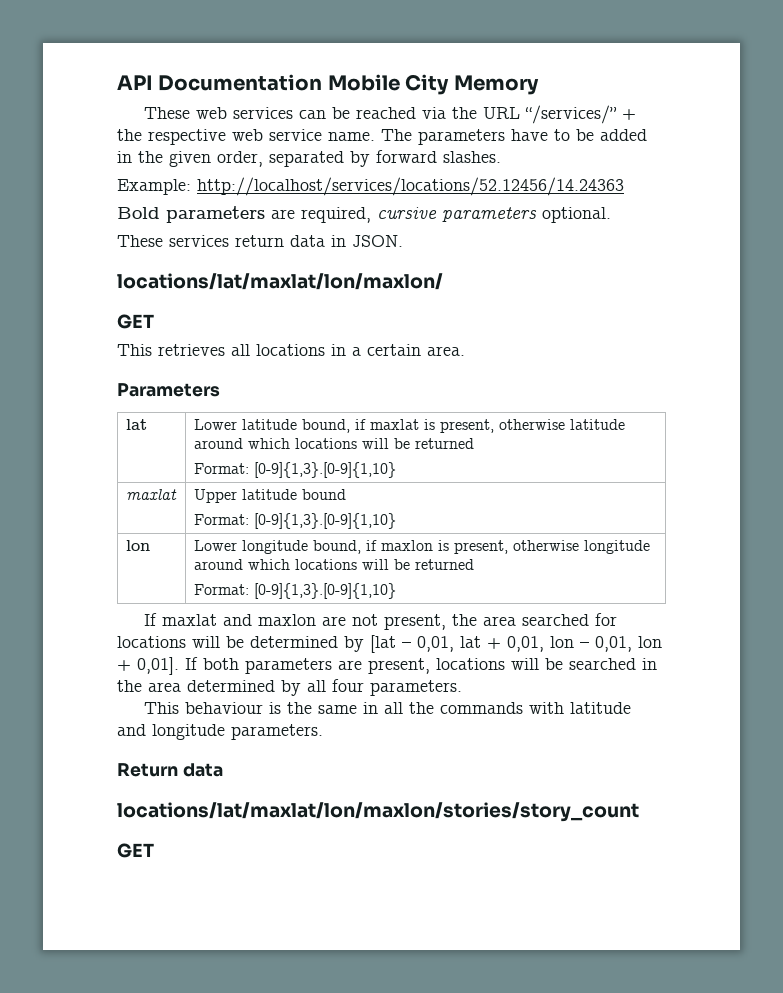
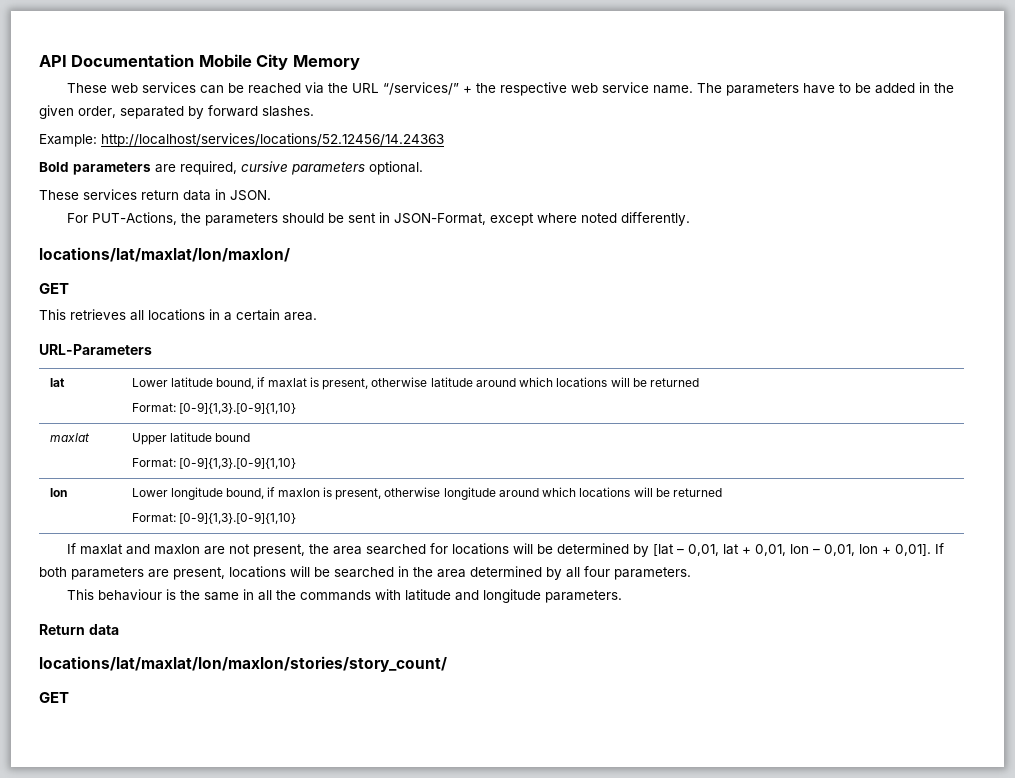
+ For PUT-Actions, the parameters should be sent in JSON-Format, except where noted differently.
- Parameters
+ URL-Parameters
- locations/lat/maxlat/lon/maxlon/stories/story_count
+ locations/lat/maxlat/lon/maxlon/stories/story_count/

